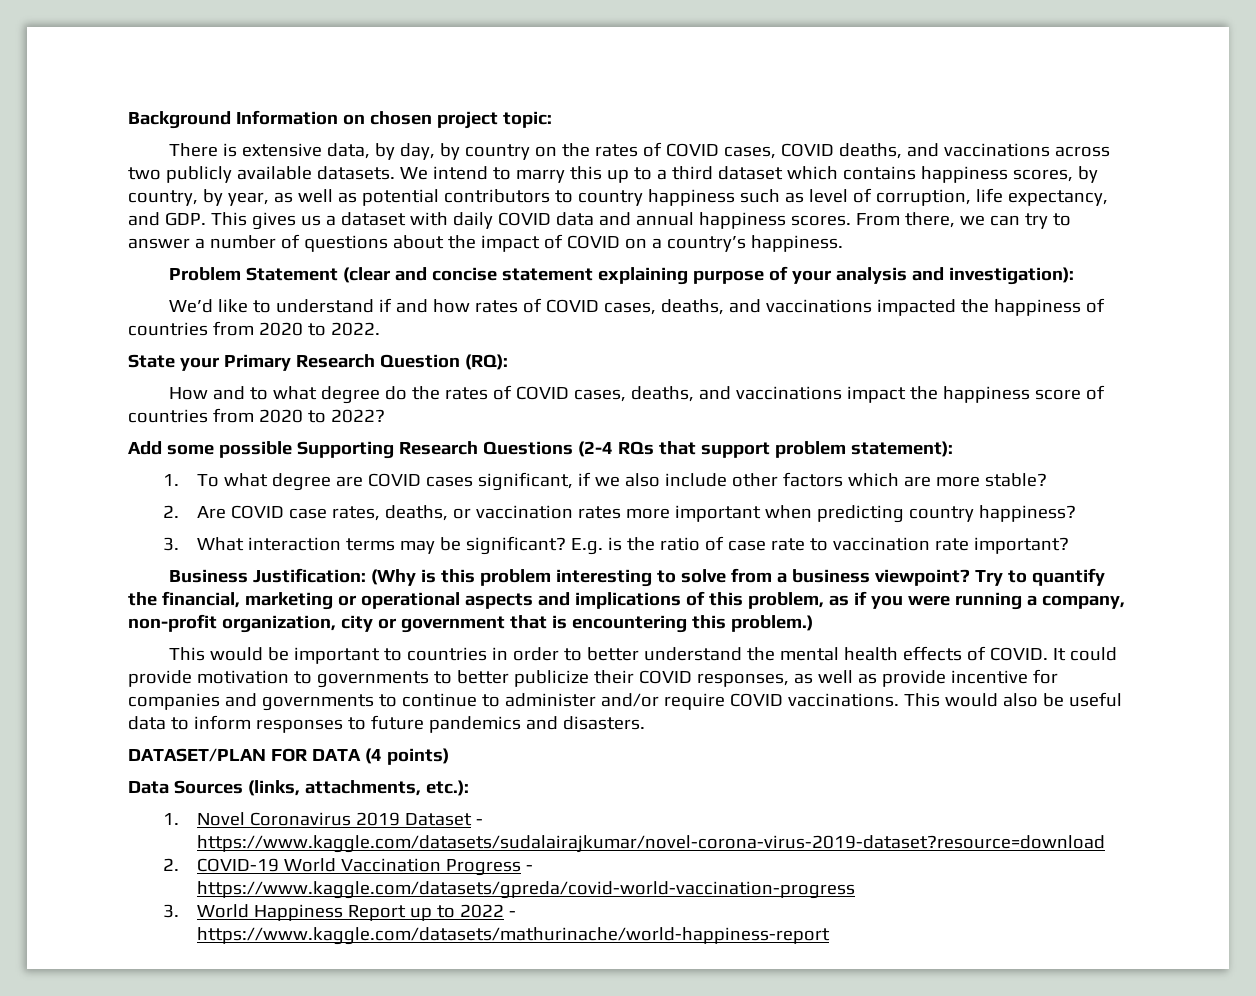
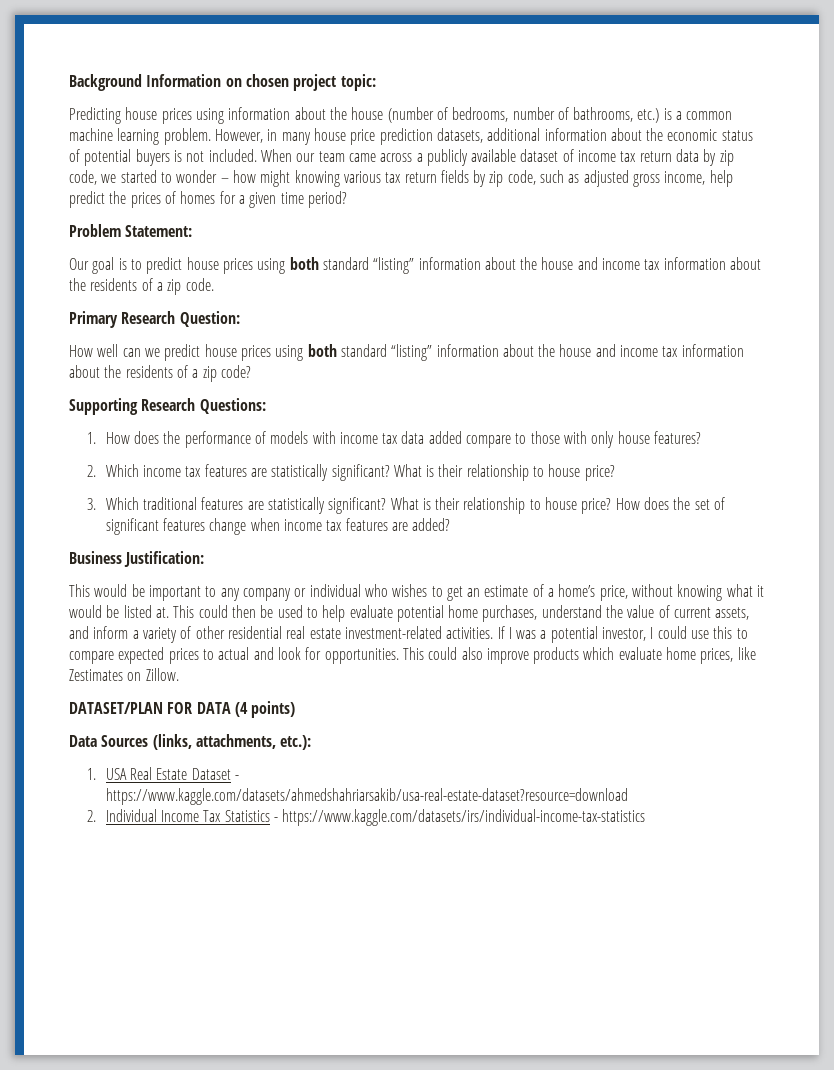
- There is extensive data, by day, by country on the rates of COVID cases, COVID deaths, and vaccinations across two publicly available datasets. We intend to marry this up to a third dataset which contains happiness scores, by country, by year, as well as potential contributors to country happiness such as level of corruption, life expectancy, and GDP. This gives us a dataset with daily COVID data and annual happiness scores. From there, we can try to answer a number of questions about the impact of COVID on a country’s happiness.
- Problem Statement (clear and concise statement explaining purpose of your analysis and investigation):
- We’d like to understand if and how rates of COVID cases, deaths, and vaccinations impacted the happiness of countries from 2020 to 2022.
- State your Primary Research Question (RQ):
- How and to what degree do the rates of COVID cases, deaths, and vaccinations impact the happiness score of countries from 2020 to 2022?
- Add some possible Supporting Research Questions (2-4 RQs that support problem statement):
- 1. To what degree are COVID cases significant, if we also include other factors which are more stable?
- 2. Are COVID case rates, deaths, or vaccination rates more important when predicting country happiness?
- 3. What interaction terms may be significant? E.g. is the ratio of case rate to vaccination rate important?
- Business Justification: (Why is this problem interesting to solve from a business viewpoint? Try to quantify the financial, marketing or operational aspects and implications of this problem, as if you were running a company, non-profit organization, city or government that is encountering this problem.)
+ Predicting house prices using information about the house (number of bedrooms, number of bathrooms, etc.) is a common machine learning problem. However, in many house price prediction datasets, additional information about the economic status of potential buyers is not included. When our team came across a publicly available dataset of income tax return data by zip code, we started to wonder – how might knowing various tax return fields by zip code, such as adjusted gross income, help predict the prices of homes for a given time period?
+ Problem Statement:
+ Our goal is to predict house prices using both standard “listing” information about the house and income tax information about the residents of a zip code.
+ Primary Research Question:
+ How well can we predict house prices using both standard “listing” information about the house and income tax information about the residents of a zip code?
+ Supporting Research Questions:
+ 1. How does the performance of models with income tax data added compare to those with only house features?
+ 2. Which income tax features are statistically significant? What is their relationship to house price?
+ 3. Which traditional features are statistically significant? What is their relationship to house price? How does the set of significant features change when income tax features are added?
+ Business Justification:
- This would be important to countries in order to better understand the mental health effects of COVID. It could provide motivation to governments to better publicize their COVID responses, as well as provide incentive for companies and governments to continue to administer and/or require COVID vaccinations. This would also be useful data to inform responses to future pandemics and disasters.
+ This would be important to any company or individual who wishes to get an estimate of a home’s price, without knowing what it would be listed at. This could then be used to help evaluate potential home purchases, understand the value of current assets, and inform a variety of other residential real estate investment-related activities. If I was a potential investor, I could use this to compare expected prices to actual and look for opportunities. This could also improve products which evaluate home prices, like Zestimates on Zillow.
- 1. Novel Coronavirus 2019 Dataset - https://www.kaggle.com/datasets/sudalairajkumar/novel-corona-virus-2019-dataset?resource=download
- 2. COVID-19 World Vaccination Progress - https://www.kaggle.com/datasets/gpreda/covid-world-vaccination-progress
- 3. World Happiness Report up to 2022 - https://www.kaggle.com/datasets/mathurinache/world-happiness-report
+ 1. USA Real Estate Dataset - https://www.kaggle.com/datasets/ahmedshahriarsakib/usa-real-estate-dataset?resource=download
+ 2. Individual Income Tax Statistics - https://www.kaggle.com/datasets/irs/individual-income-tax-statistics

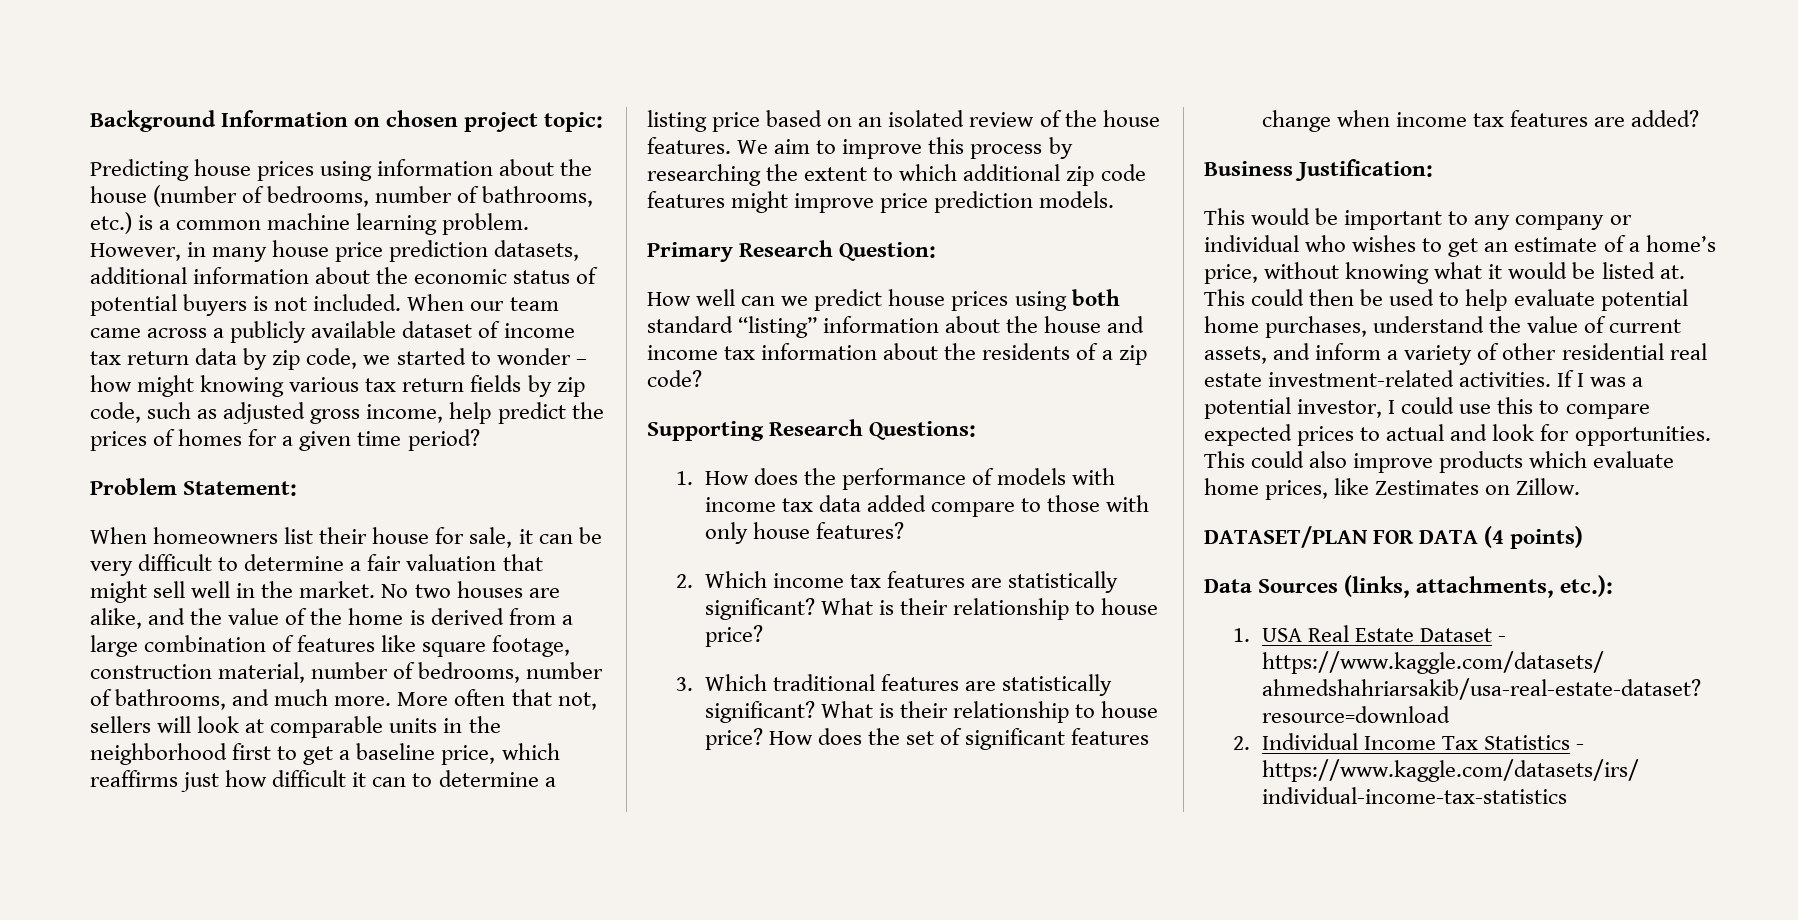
- Our goal is to predict house prices using both standard “listing” information about the house and income tax information about the residents of a zip code.
+ When homeowners list their house for sale, it can be very difficult to determine a fair valuation that might sell well in the market. No two houses are alike, and the value of the home is derived from a large combination of features like square footage, construction material, number of bedrooms, number of bathrooms, and much more. More often that not, sellers will look at comparable units in the neighborhood first to get a baseline price, which reaffirms just how difficult it can to determine a listing price based on an isolated review of the house features. We aim to improve this process by researching the extent to which additional zip code features might improve price prediction models.

